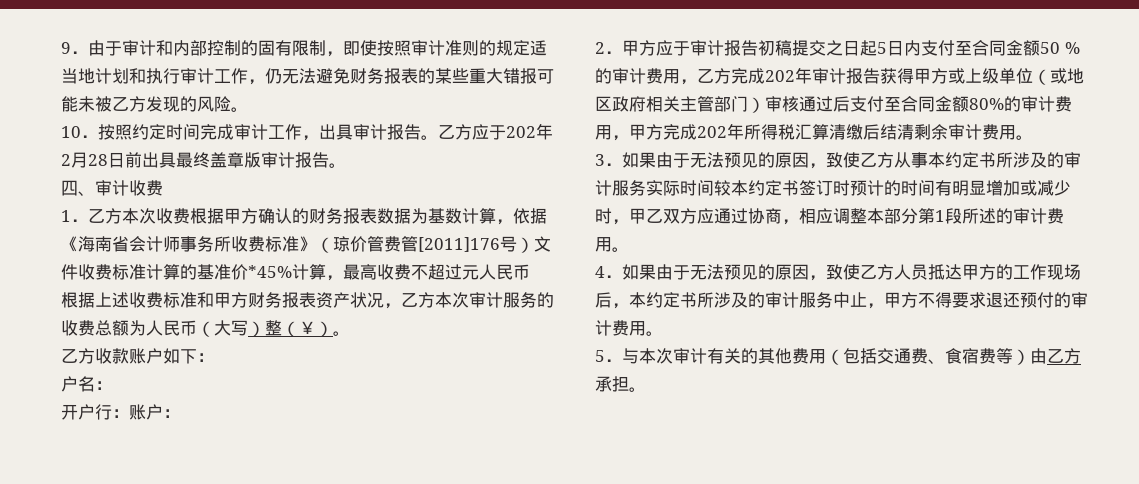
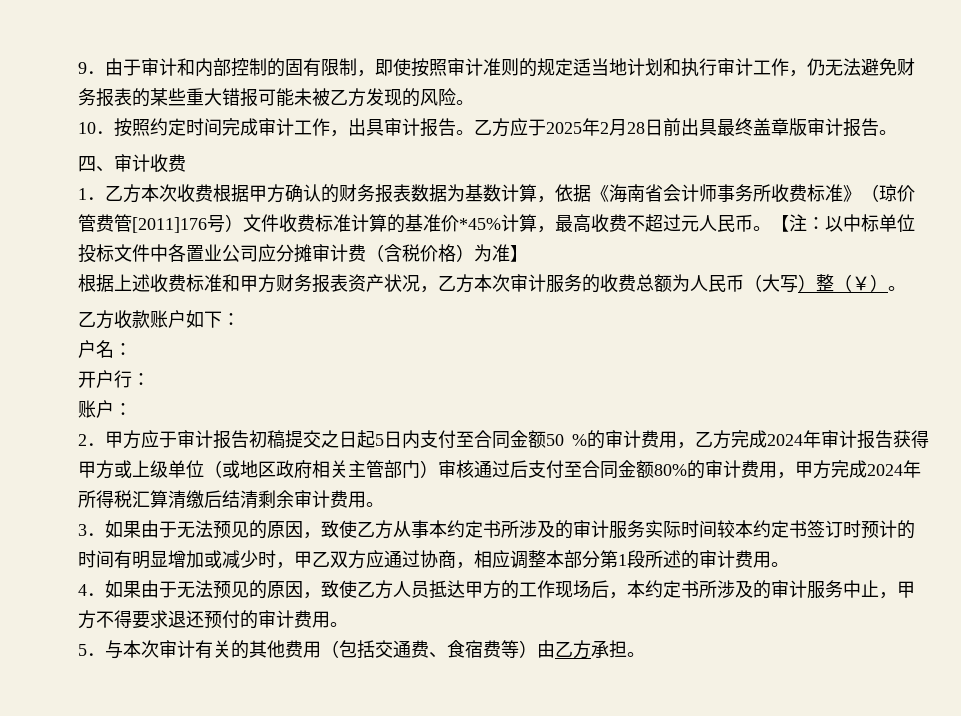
- 乙方应于202年2月28日前出具最终盖章版审计报告。
+ 乙方应于2025年2月28日前出具最终盖章版审计报告。
- 1．乙方本次收费根据甲方确认的财务报表数据为基数计算，依据《海南省会计师事务所收费标准》（琼价管费管[2011]176号）文件收费标准计算的基准价*45%计算，最高收费不超过元人民币
+ 1．乙方本次收费根据甲方确认的财务报表数据为基数计算，依据《海南省会计师事务所收费标准》（琼价管费管[2011]176号）文件收费标准计算的基准价*45%计算，最高收费不超过元人民币。【注：以中标单位投标文件中各置业公司应分摊审计费（含税价格）为准】
- 开户行：账户：
+ 开户行：
+ 账户：
- 2．甲方应于审计报告初稿提交之日起5日内支付至合同金额50 %的审计费用，乙方完成202年审计报告获得甲方或上级单位（或地区政府相关主管部门）审核通过后支付至合同金额80%的审计费用，甲方完成202年所得税汇算清缴后结清剩余审计费用。
+ 2．甲方应于审计报告初稿提交之日起5日内支付至合同金额50 %的审计费用，乙方完成2024年审计报告获得甲方或上级单位（或地区政府相关主管部门）审核通过后支付至合同金额80%的审计费用，甲方完成2024年所得税汇算清缴后结清剩余审计费用。

